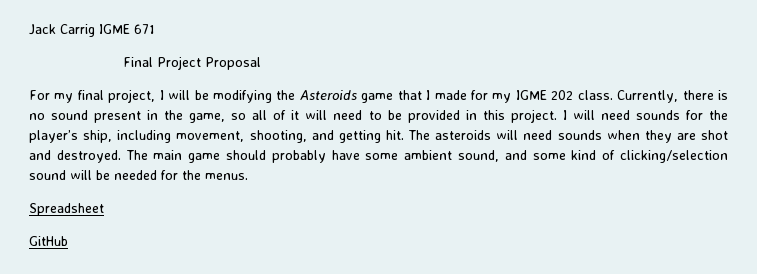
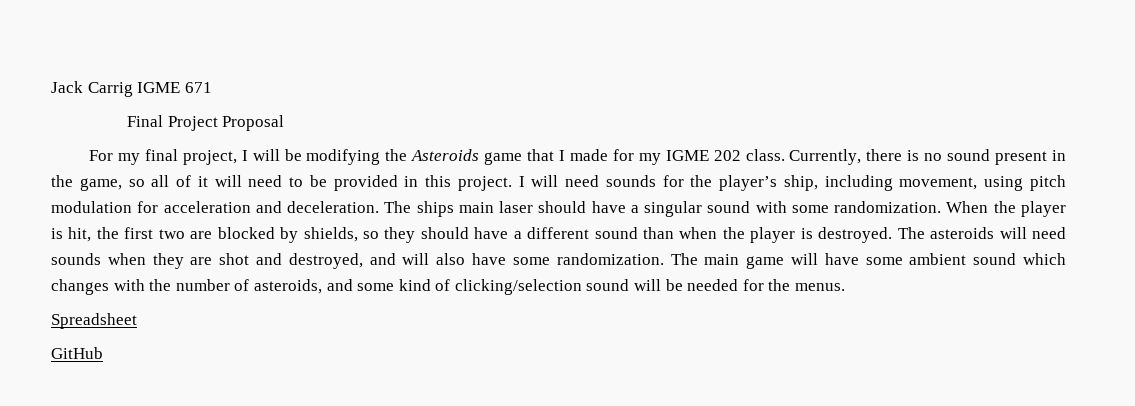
- I will need sounds for the player’s ship, including movement, shooting, and getting hit.
+ I will need sounds for the player’s ship, including movement, using pitch modulation for acceleration and deceleration. The ships main laser should have a singular sound with some randomization. When the player is hit, the first two are blocked by shields, so they should have a different sound than when the player is destroyed.
- The asteroids will need sounds when they are shot and destroyed.
+ The asteroids will need sounds when they are shot and destroyed, and will also have some randomization.
- The main game should probably have some ambient sound, and some kind of clicking/selection sound will be needed for the menus.
+ The main game will have some ambient sound which changes with the number of asteroids, and some kind of clicking/selection sound will be needed for the menus.

